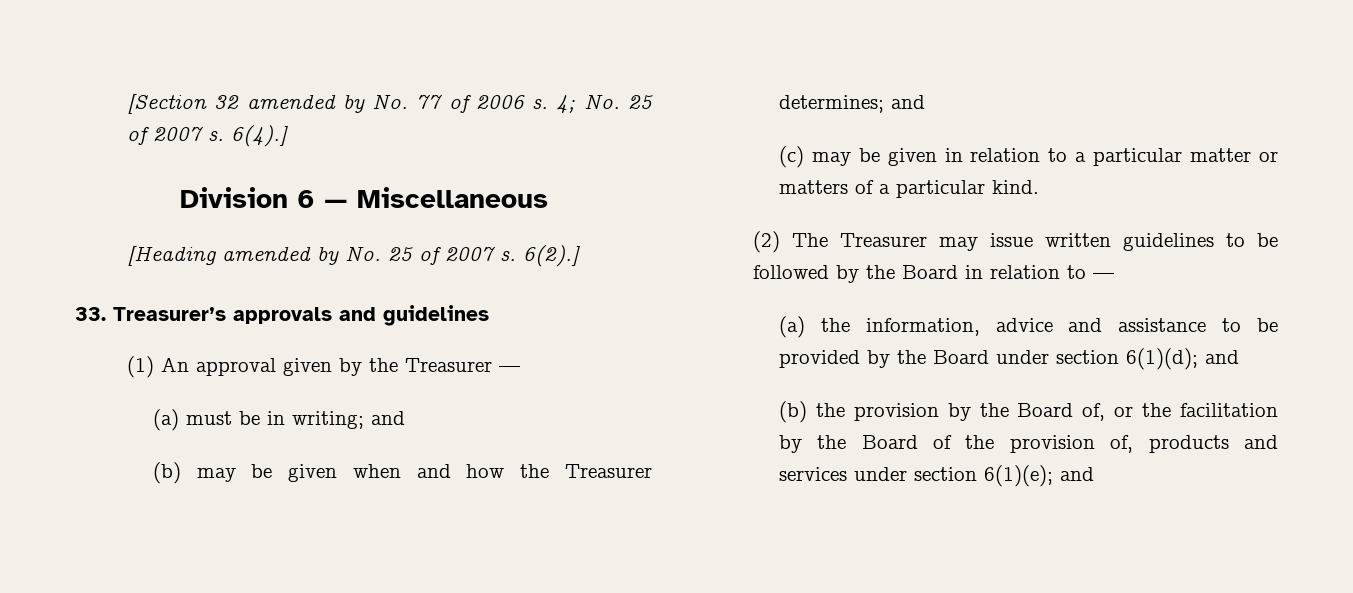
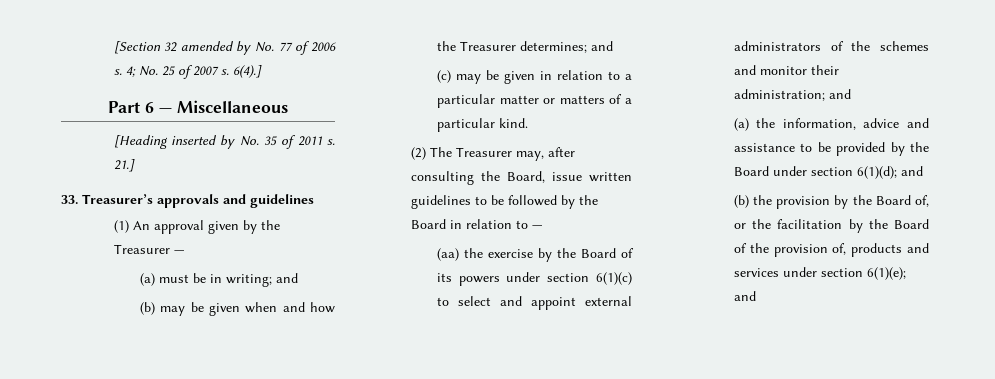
- Division 6 — Miscellaneous
+ Part 6 — Miscellaneous
- [Heading amended by No. 25 of 2007 s. 6(2).]
+ [Heading inserted by No. 35 of 2011 s. 21.]
- (2) The Treasurer may issue written guidelines to be followed by the Board in relation to —
+ (2) The Treasurer may, after consulting the Board, issue written guidelines to be followed by the Board in relation to —
+ (aa) the exercise by the Board of its powers under section 6(1)(c) to select and appoint external administrators of the schemes and monitor their administration; and

